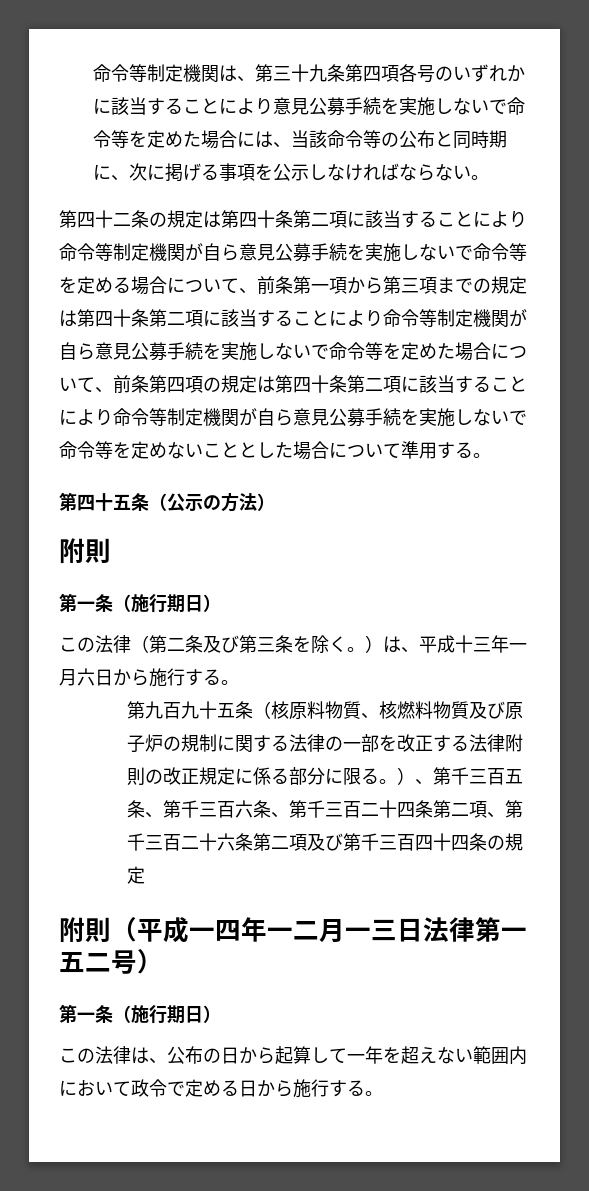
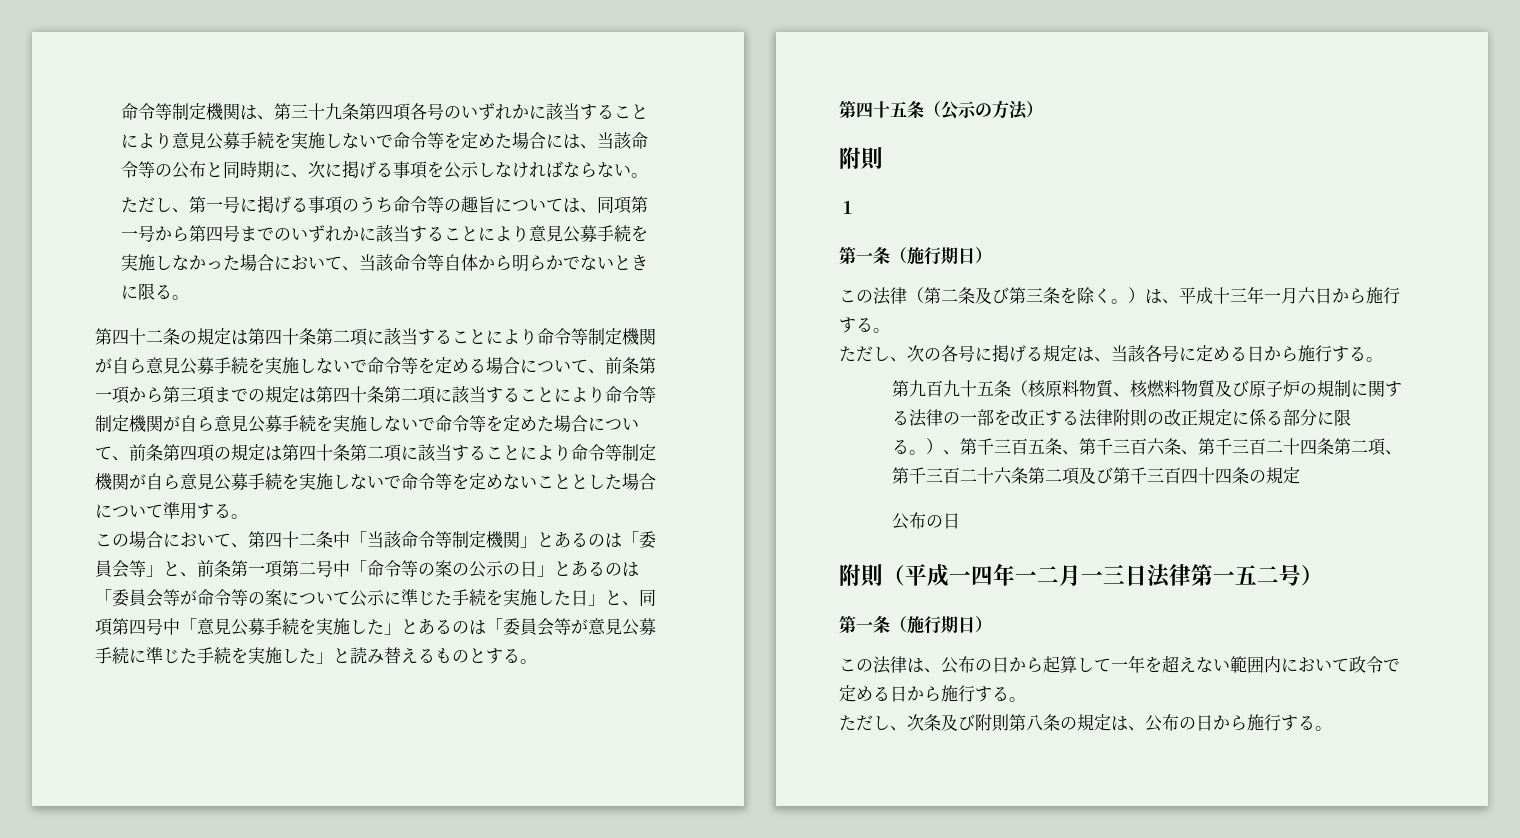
+ ただし、第一号に掲げる事項のうち命令等の趣旨については、同項第一号から第四号までのいずれかに該当することにより意見公募手続を実施しなかった場合において、当該命令等自体から明らかでないときに限る。
+ この場合において、第四十二条中「当該命令等制定機関」とあるのは「委員会等」と、前条第一項第二号中「命令等の案の公示の日」とあるのは「委員会等が命令等の案について公示に準じた手続を実施した日」と、同項第四号中「意見公募手続を実施した」とあるのは「委員会等が意見公募手続に準じた手続を実施した」と読み替えるものとする。
+ １
+ ただし、次の各号に掲げる規定は、当該各号に定める日から施行する。
  第九百九十五条（核原料物質、核燃料物質及び原子炉の規制に関する法律の一部を改正する法律附則の改正規定に係る部分に限る。）、第千三百五条、第千三百六条、第千三百二十四条第二項、第千三百二十六条第二項及び第千三百四十四条の規定
+ 公布の日
+ ただし、次条及び附則第八条の規定は、公布の日から施行する。

